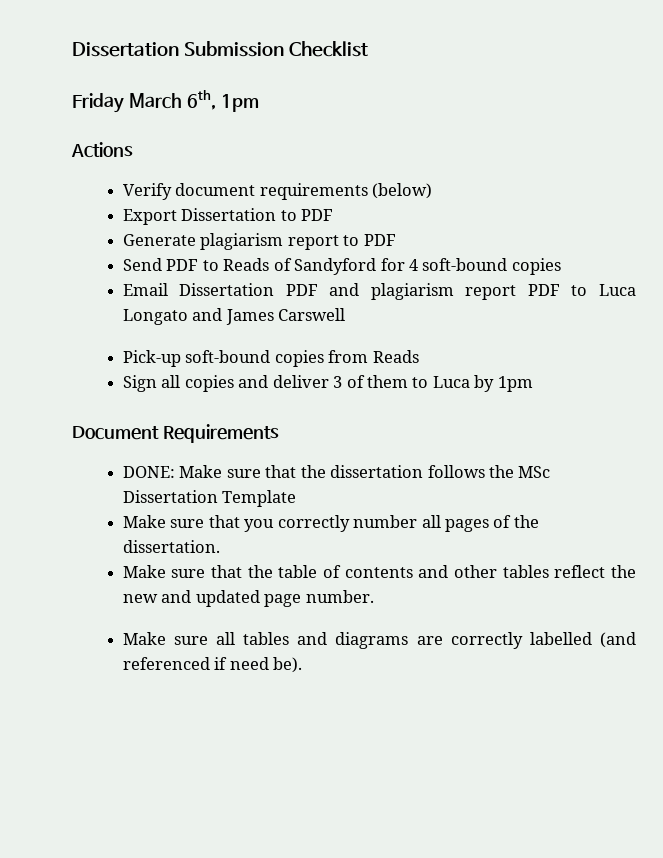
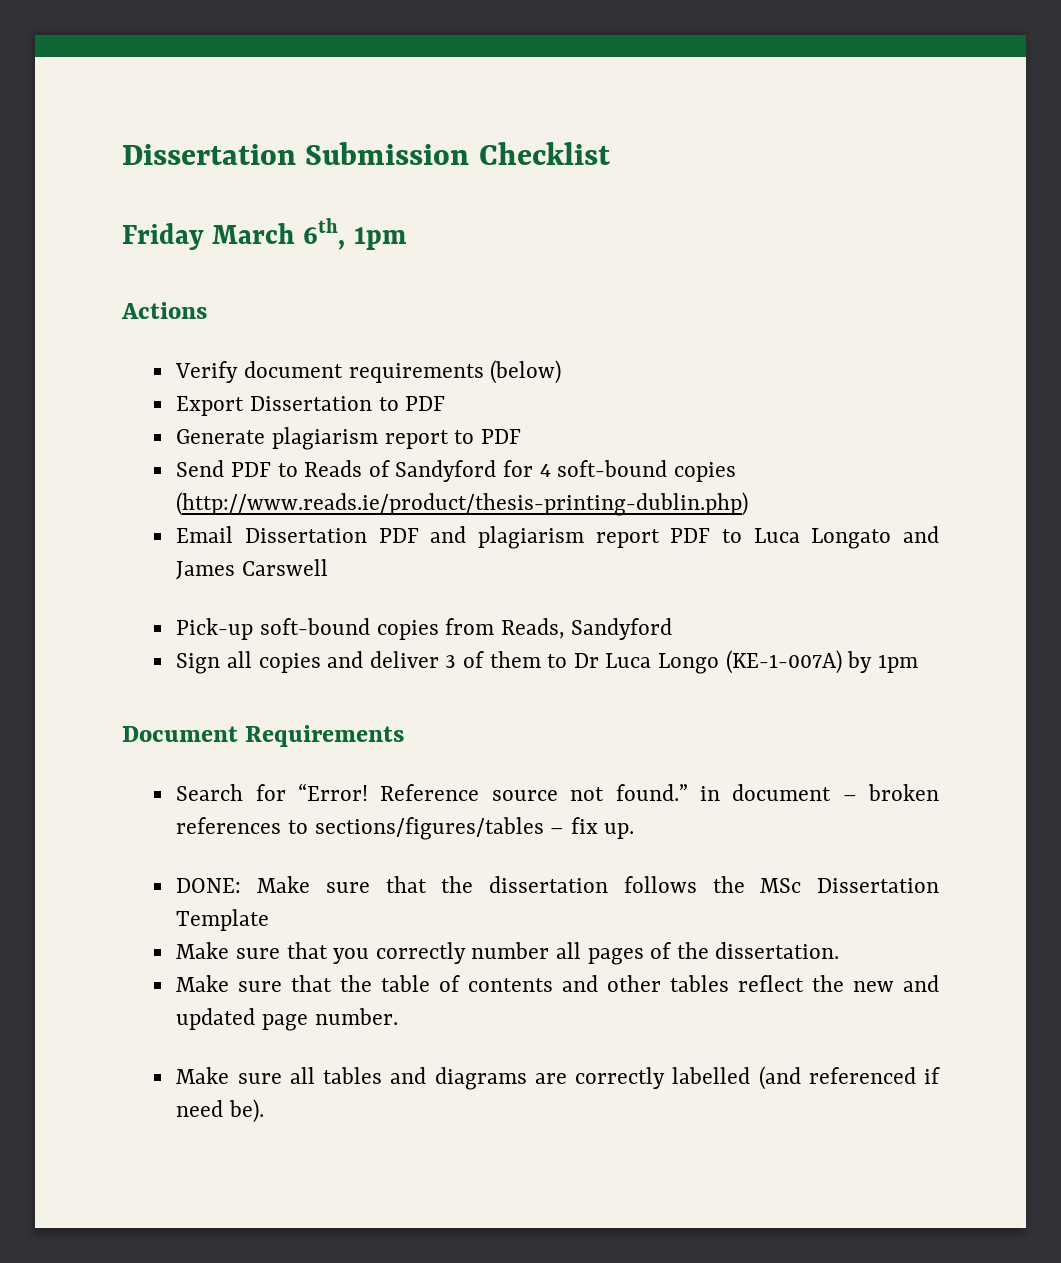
- Send PDF to Reads of Sandyford for 4 soft-bound copies
+ Send PDF to Reads of Sandyford for 4 soft-bound copies (http://www.reads.ie/product/thesis-printing-dublin.php)
- Pick-up soft-bound copies from Reads
+ Pick-up soft-bound copies from Reads, Sandyford
- Sign all copies and deliver 3 of them to Luca by 1pm
+ Sign all copies and deliver 3 of them to Dr Luca Longo (KE-1-007A) by 1pm
+ Search for “Error! Reference source not found.” in document – broken references to sections/figures/tables – fix up.

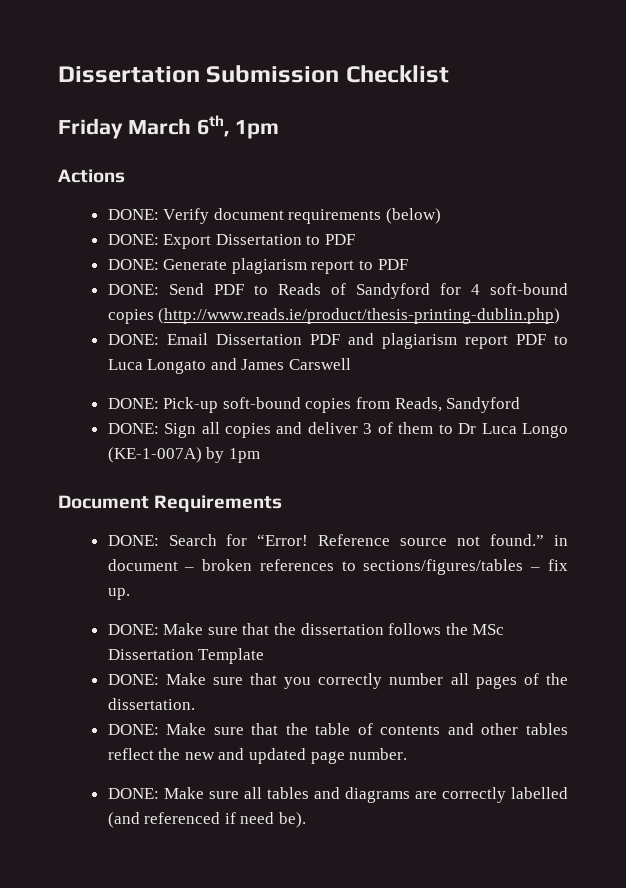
- Verify document requirements (below)
+ DONE: Verify document requirements (below)
- Export Dissertation to PDF
+ DONE: Export Dissertation to PDF
- Generate plagiarism report to PDF
+ DONE: Generate plagiarism report to PDF
- Send PDF to Reads of Sandyford for 4 soft-bound copies (http://www.reads.ie/product/thesis-printing-dublin.php)
+ DONE: Send PDF to Reads of Sandyford for 4 soft-bound copies (http://www.reads.ie/product/thesis-printing-dublin.php)
- Email Dissertation PDF and plagiarism report PDF to Luca Longato and James Carswell
+ DONE: Email Dissertation PDF and plagiarism report PDF to Luca Longato and James Carswell
- Pick-up soft-bound copies from Reads, Sandyford
+ DONE: Pick-up soft-bound copies from Reads, Sandyford
- Sign all copies and deliver 3 of them to Dr Luca Longo (KE-1-007A) by 1pm
+ DONE: Sign all copies and deliver 3 of them to Dr Luca Longo (KE-1-007A) by 1pm
- Search for “Error!
+ DONE: Search for “Error!
- Make sure that you correctly number all pages of the dissertation.
+ DONE: Make sure that you correctly number all pages of the dissertation.
- Make sure that the table of contents and other tables reflect the new and updated page number.
+ DONE: Make sure that the table of contents and other tables reflect the new and updated page number.
- Make sure all tables and diagrams are correctly labelled (and referenced if need be).
+ DONE: Make sure all tables and diagrams are correctly labelled (and referenced if need be).

